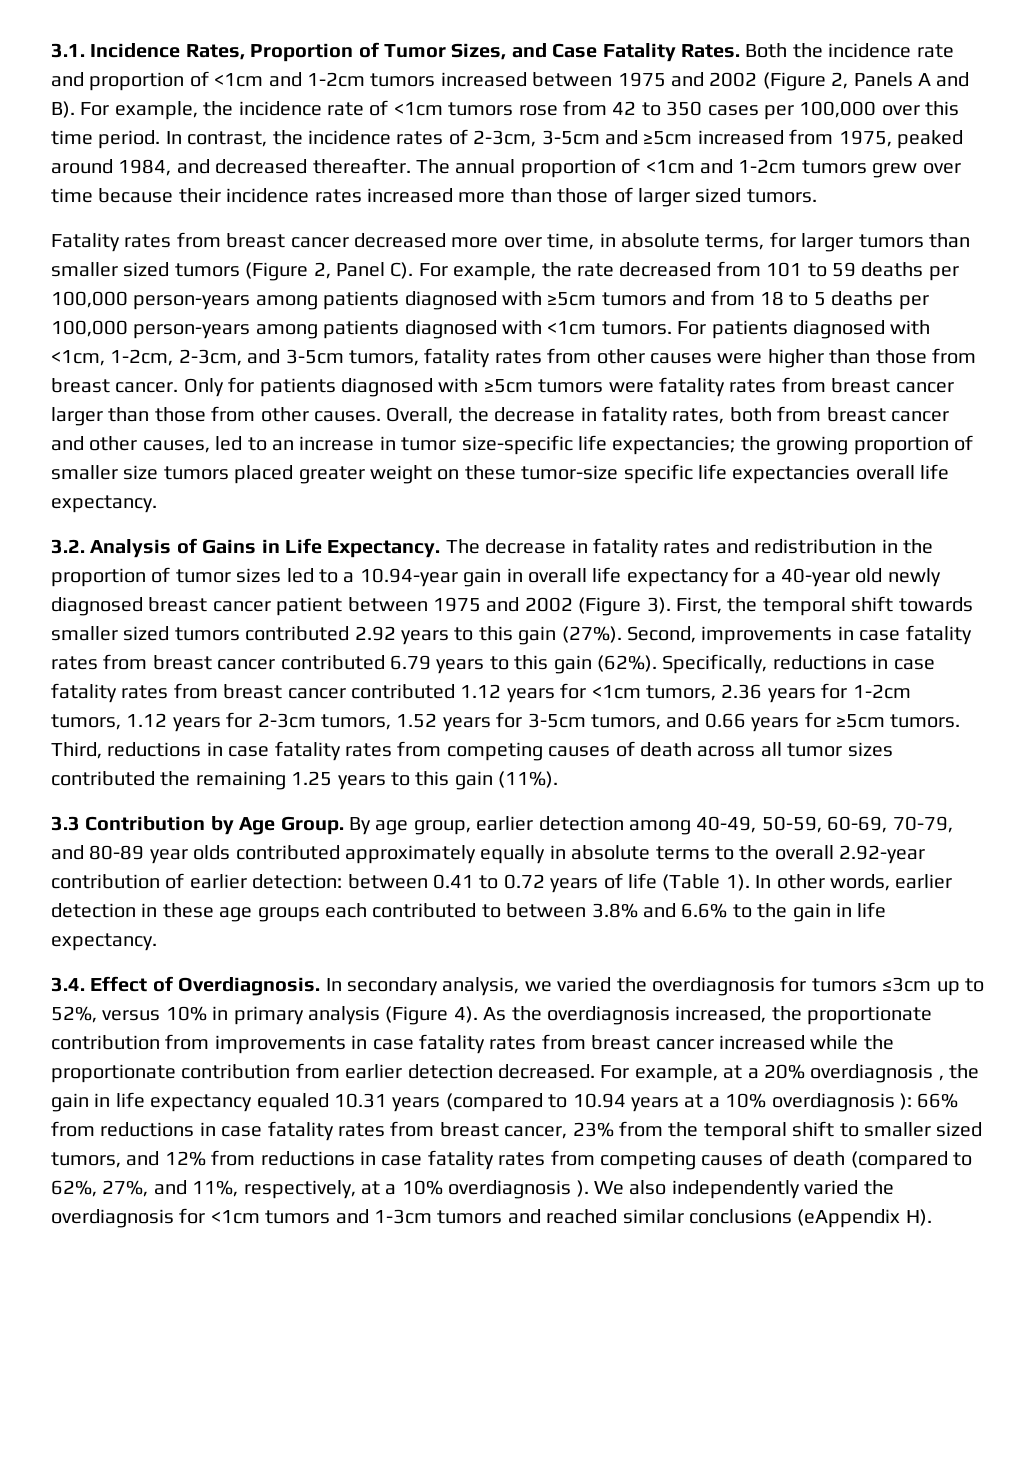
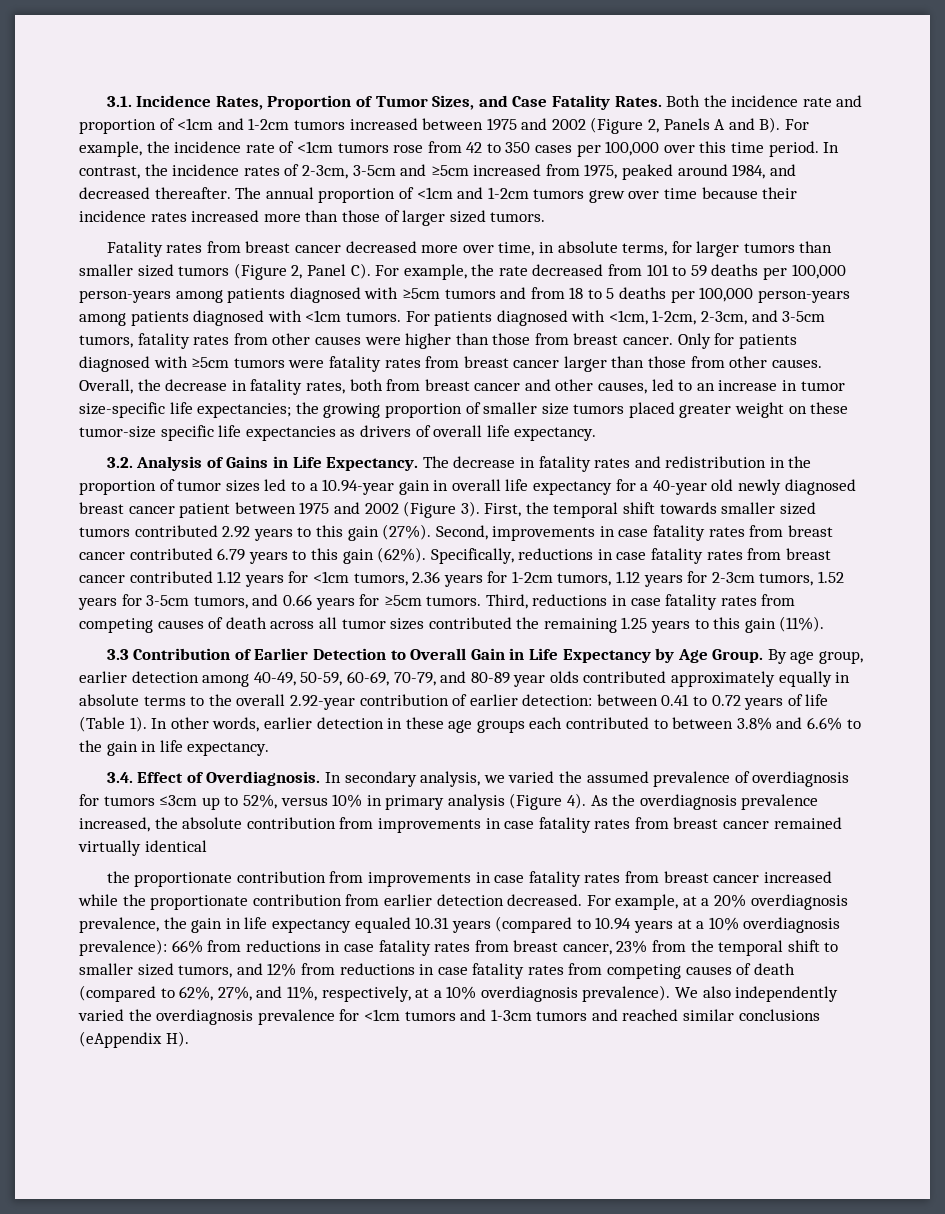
- Overall, the decrease in fatality rates, both from breast cancer and other causes, led to an increase in tumor size-specific life expectancies; the growing proportion of smaller size tumors placed greater weight on these tumor-size specific life expectancies overall life expectancy.
+ Overall, the decrease in fatality rates, both from breast cancer and other causes, led to an increase in tumor size-specific life expectancies; the growing proportion of smaller size tumors placed greater weight on these tumor-size specific life expectancies as drivers of overall life expectancy.
- 3.3 Contribution by Age Group.
+ 3.3 Contribution of Earlier Detection to Overall Gain in Life Expectancy by Age Group.
- In secondary analysis, we varied the overdiagnosis for tumors ≤3cm up to 52%, versus 10% in primary analysis (Figure 4).
+ In secondary analysis, we varied the assumed prevalence of overdiagnosis for tumors ≤3cm up to 52%, versus 10% in primary analysis (Figure 4).
- As the overdiagnosis increased, the proportionate contribution from improvements in case fatality rates from breast cancer increased while the proportionate contribution from earlier detection decreased.
+ As the overdiagnosis prevalence increased, the absolute contribution from improvements in case fatality rates from breast cancer remained virtually identical
+ the proportionate contribution from improvements in case fatality rates from breast cancer increased while the proportionate contribution from earlier detection decreased.
- For example, at a 20% overdiagnosis , the gain in life expectancy equaled 10.31 years (compared to 10.94 years at a 10% overdiagnosis ):
+ For example, at a 20% overdiagnosis prevalence, the gain in life expectancy equaled 10.31 years (compared to 10.94 years at a 10% overdiagnosis prevalence):
- 66% from reductions in case fatality rates from breast cancer, 23% from the temporal shift to smaller sized tumors, and 12% from reductions in case fatality rates from competing causes of death (compared to 62%, 27%, and 11%, respectively, at a 10% overdiagnosis ).
+ 66% from reductions in case fatality rates from breast cancer, 23% from the temporal shift to smaller sized tumors, and 12% from reductions in case fatality rates from competing causes of death (compared to 62%, 27%, and 11%, respectively, at a 10% overdiagnosis prevalence).
- We also independently varied the overdiagnosis for <1cm tumors and 1-3cm tumors and reached similar conclusions (eAppendix H).
+ We also independently varied the overdiagnosis prevalence for <1cm tumors and 1-3cm tumors and reached similar conclusions (eAppendix H).

